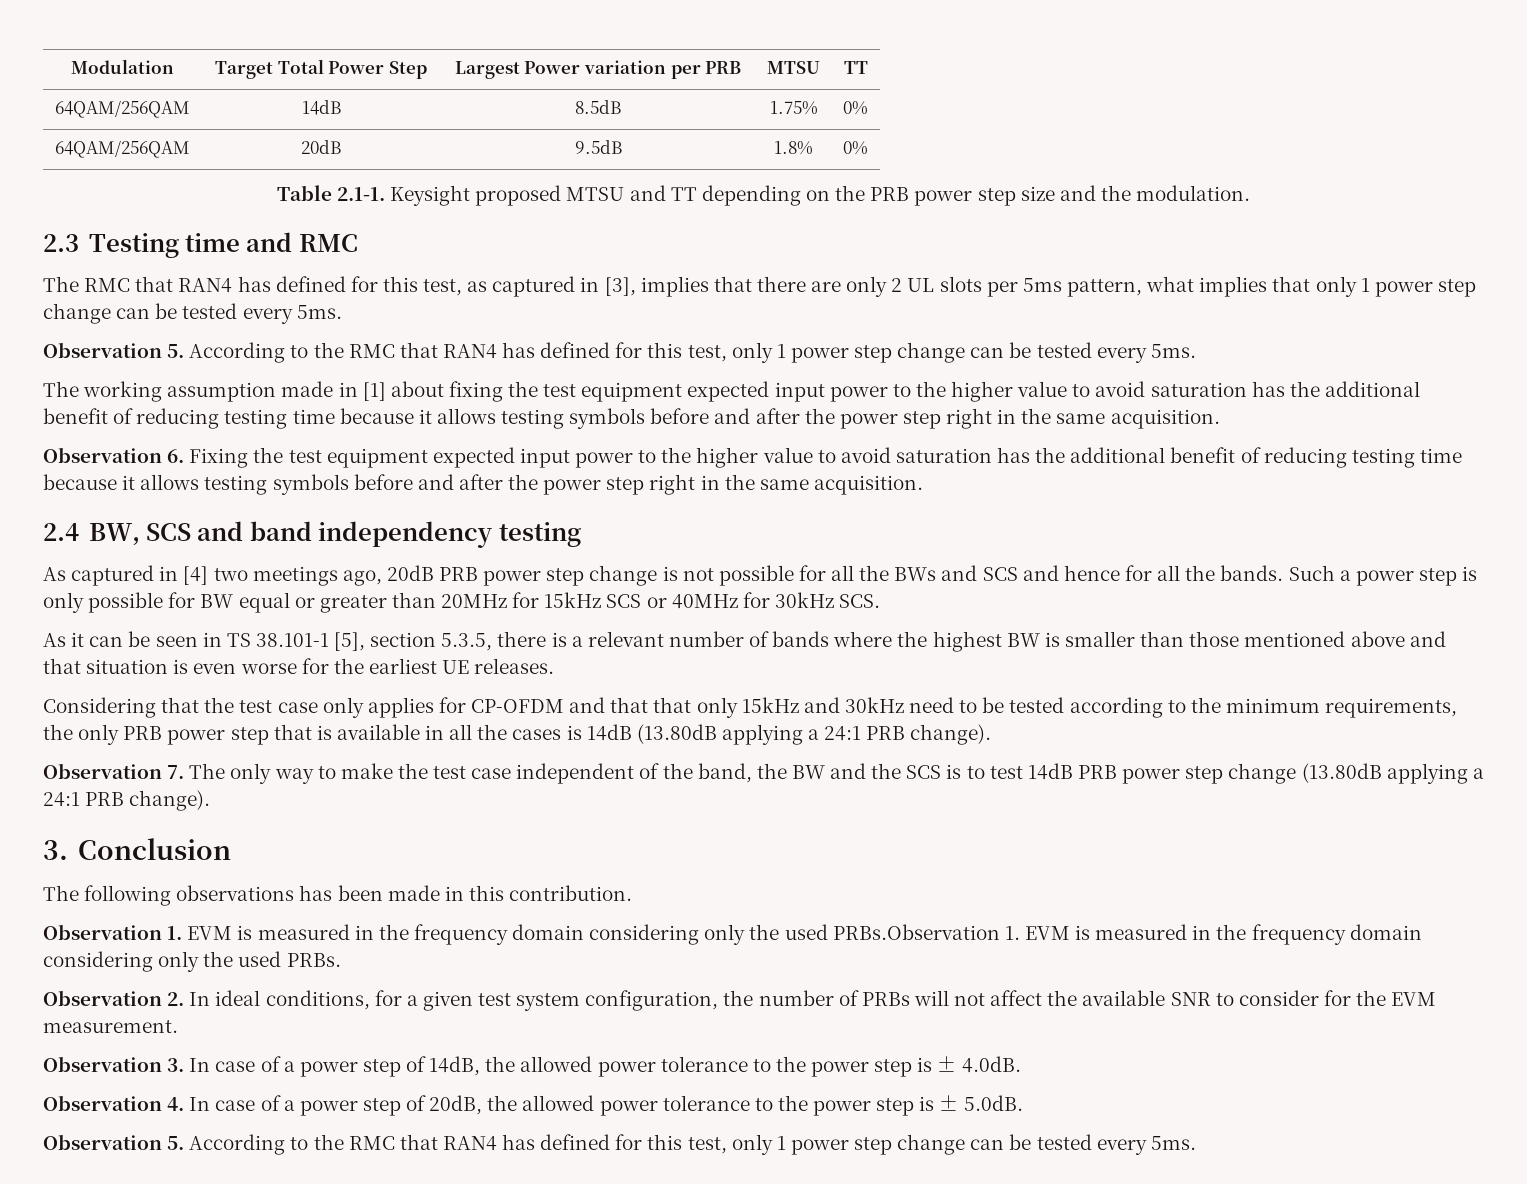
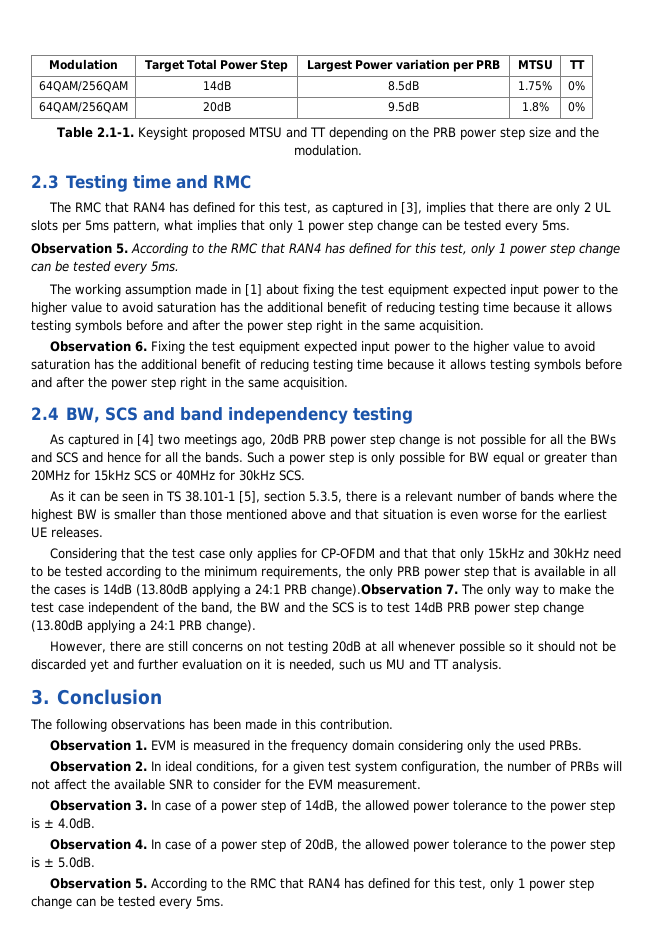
- Considering that the test case only applies for CP-OFDM and that that only 15kHz and 30kHz need to be tested according to the minimum requirements, the only PRB power step that is available in all the cases is 14dB (13.80dB applying a 24:1 PRB change).
- Observation 7. The only way to make the test case independent of the band, the BW and the SCS is to test 14dB PRB power step change (13.80dB applying a 24:1 PRB change).
+ Considering that the test case only applies for CP-OFDM and that that only 15kHz and 30kHz need to be tested according to the minimum requirements, the only PRB power step that is available in all the cases is 14dB (13.80dB applying a 24:1 PRB change).Observation 7. The only way to make the test case independent of the band, the BW and the SCS is to test 14dB PRB power step change (13.80dB applying a 24:1 PRB change).
+ However, there are still concerns on not testing 20dB at all whenever possible so it should not be discarded yet and further evaluation on it is needed, such us MU and TT analysis.
- Observation 1. EVM is measured in the frequency domain considering only the used PRBs.Observation 1. EVM is measured in the frequency domain considering only the used PRBs.
+ Observation 1. EVM is measured in the frequency domain considering only the used PRBs.

